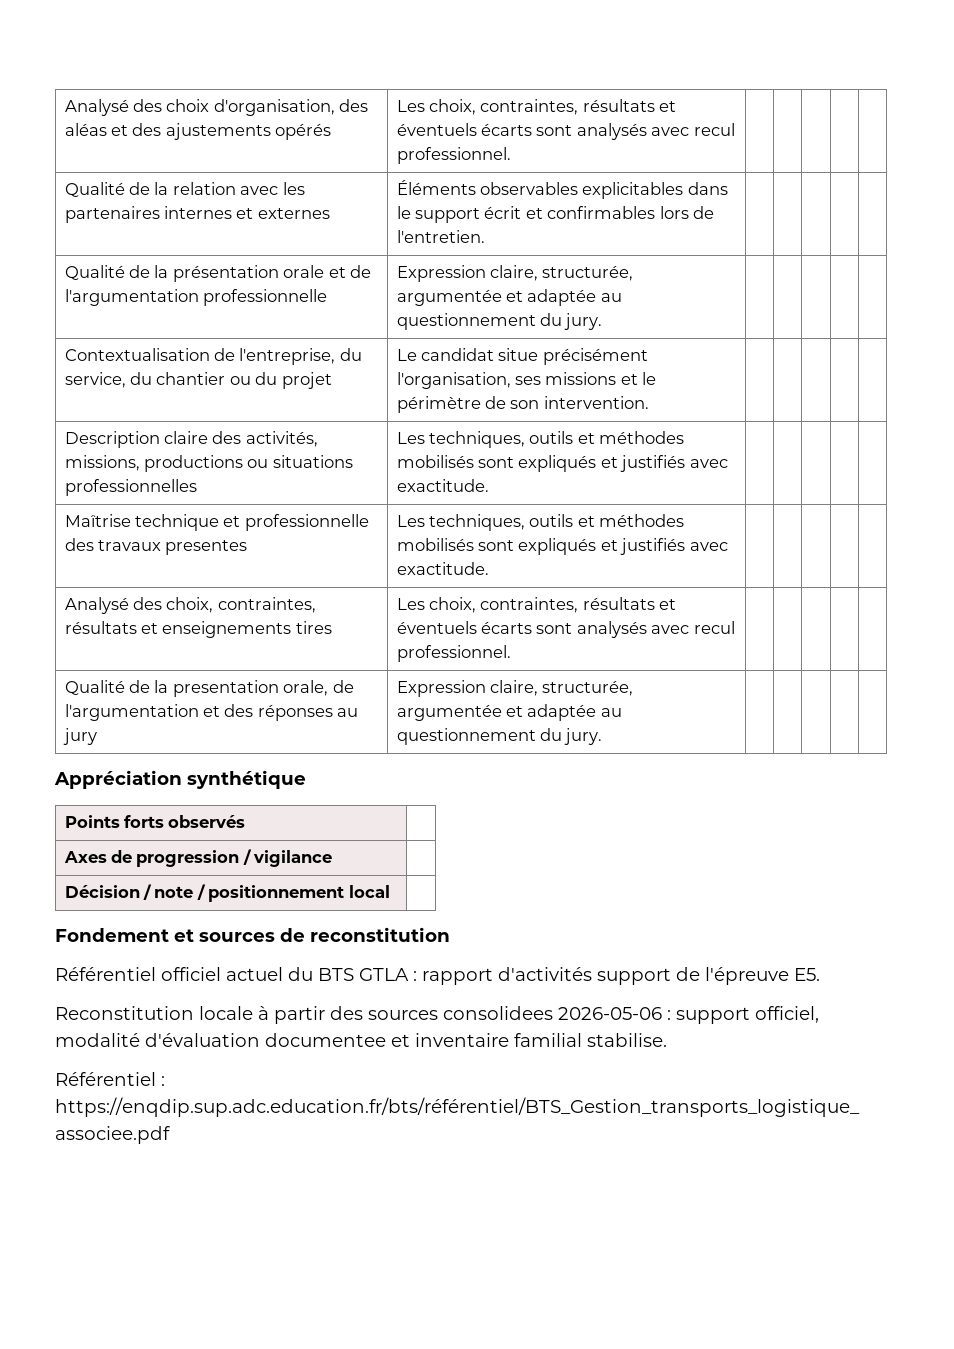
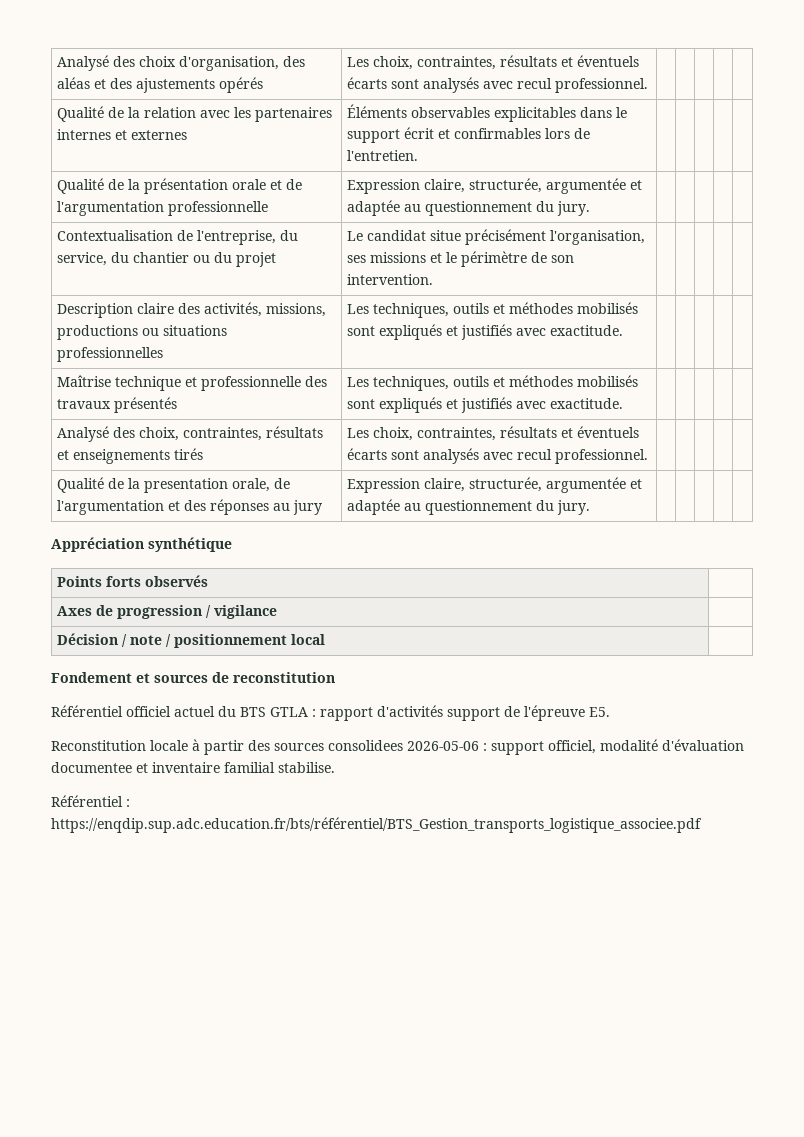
- Maîtrise technique et professionnelle des travaux presentes | Les techniques, outils et méthodes mobilisés sont expliqués et justifiés avec exactitude. | | | | |
+ Maîtrise technique et professionnelle des travaux présentés | Les techniques, outils et méthodes mobilisés sont expliqués et justifiés avec exactitude. | | | | |
- Analysé des choix, contraintes, résultats et enseignements tires | Les choix, contraintes, résultats et éventuels écarts sont analysés avec recul professionnel. | | | | |
+ Analysé des choix, contraintes, résultats et enseignements tirés | Les choix, contraintes, résultats et éventuels écarts sont analysés avec recul professionnel. | | | | |

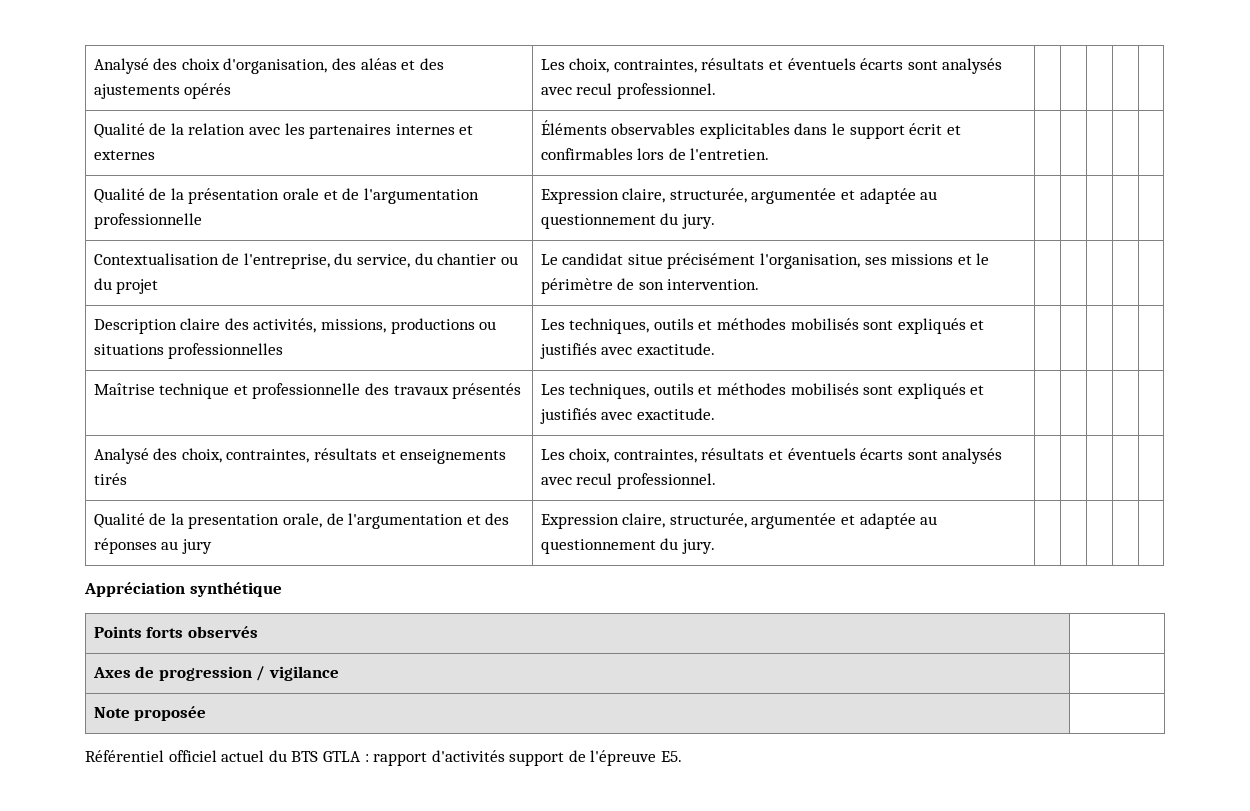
- Décision / note / positionnement local |
- Fondement et sources de reconstitution
+ Note proposée |
- Reconstitution locale à partir des sources consolidees 2026-05-06 : support officiel, modalité d'évaluation documentee et inventaire familial stabilise.
- Référentiel : https://enqdip.sup.adc.education.fr/bts/référentiel/BTS_Gestion_transports_logistique_associee.pdf

